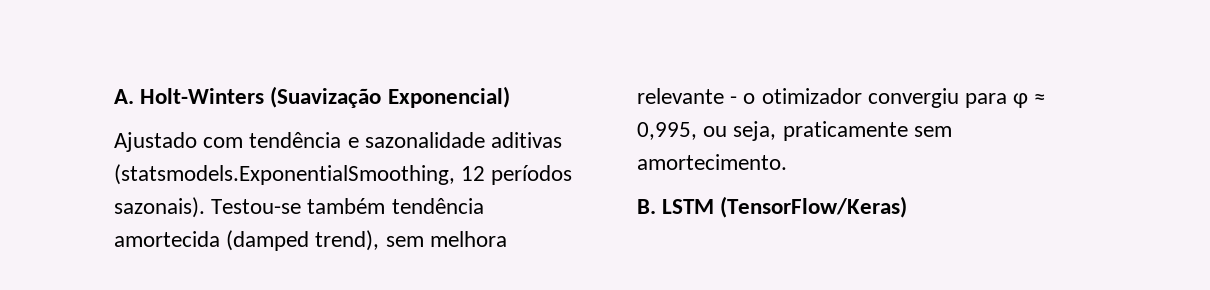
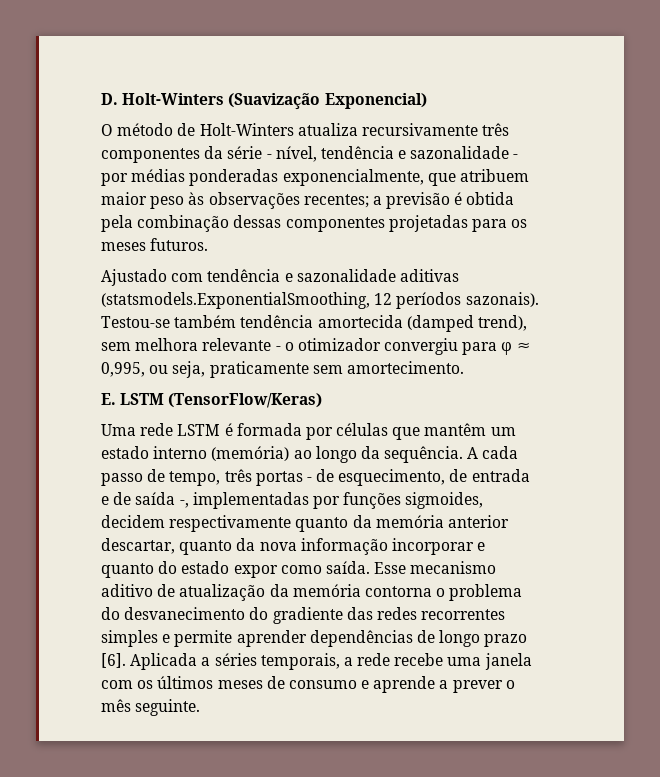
- A. Holt-Winters (Suavização Exponencial)
+ D. Holt-Winters (Suavização Exponencial)
+ O método de Holt-Winters atualiza recursivamente três componentes da série - nível, tendência e sazonalidade - por médias ponderadas exponencialmente, que atribuem maior peso às observações recentes; a previsão é obtida pela combinação dessas componentes projetadas para os meses futuros.
- B. LSTM (TensorFlow/Keras)
+ E. LSTM (TensorFlow/Keras)
+ Uma rede LSTM é formada por células que mantêm um estado interno (memória) ao longo da sequência. A cada passo de tempo, três portas - de esquecimento, de entrada e de saída -, implementadas por funções sigmoides, decidem respectivamente quanto da memória anterior descartar, quanto da nova informação incorporar e quanto do estado expor como saída. Esse mecanismo aditivo de atualização da memória contorna o problema do desvanecimento do gradiente das redes recorrentes simples e permite aprender dependências de longo prazo [6]. Aplicada a séries temporais, a rede recebe uma janela com os últimos meses de consumo e aprende a prever o mês seguinte.

